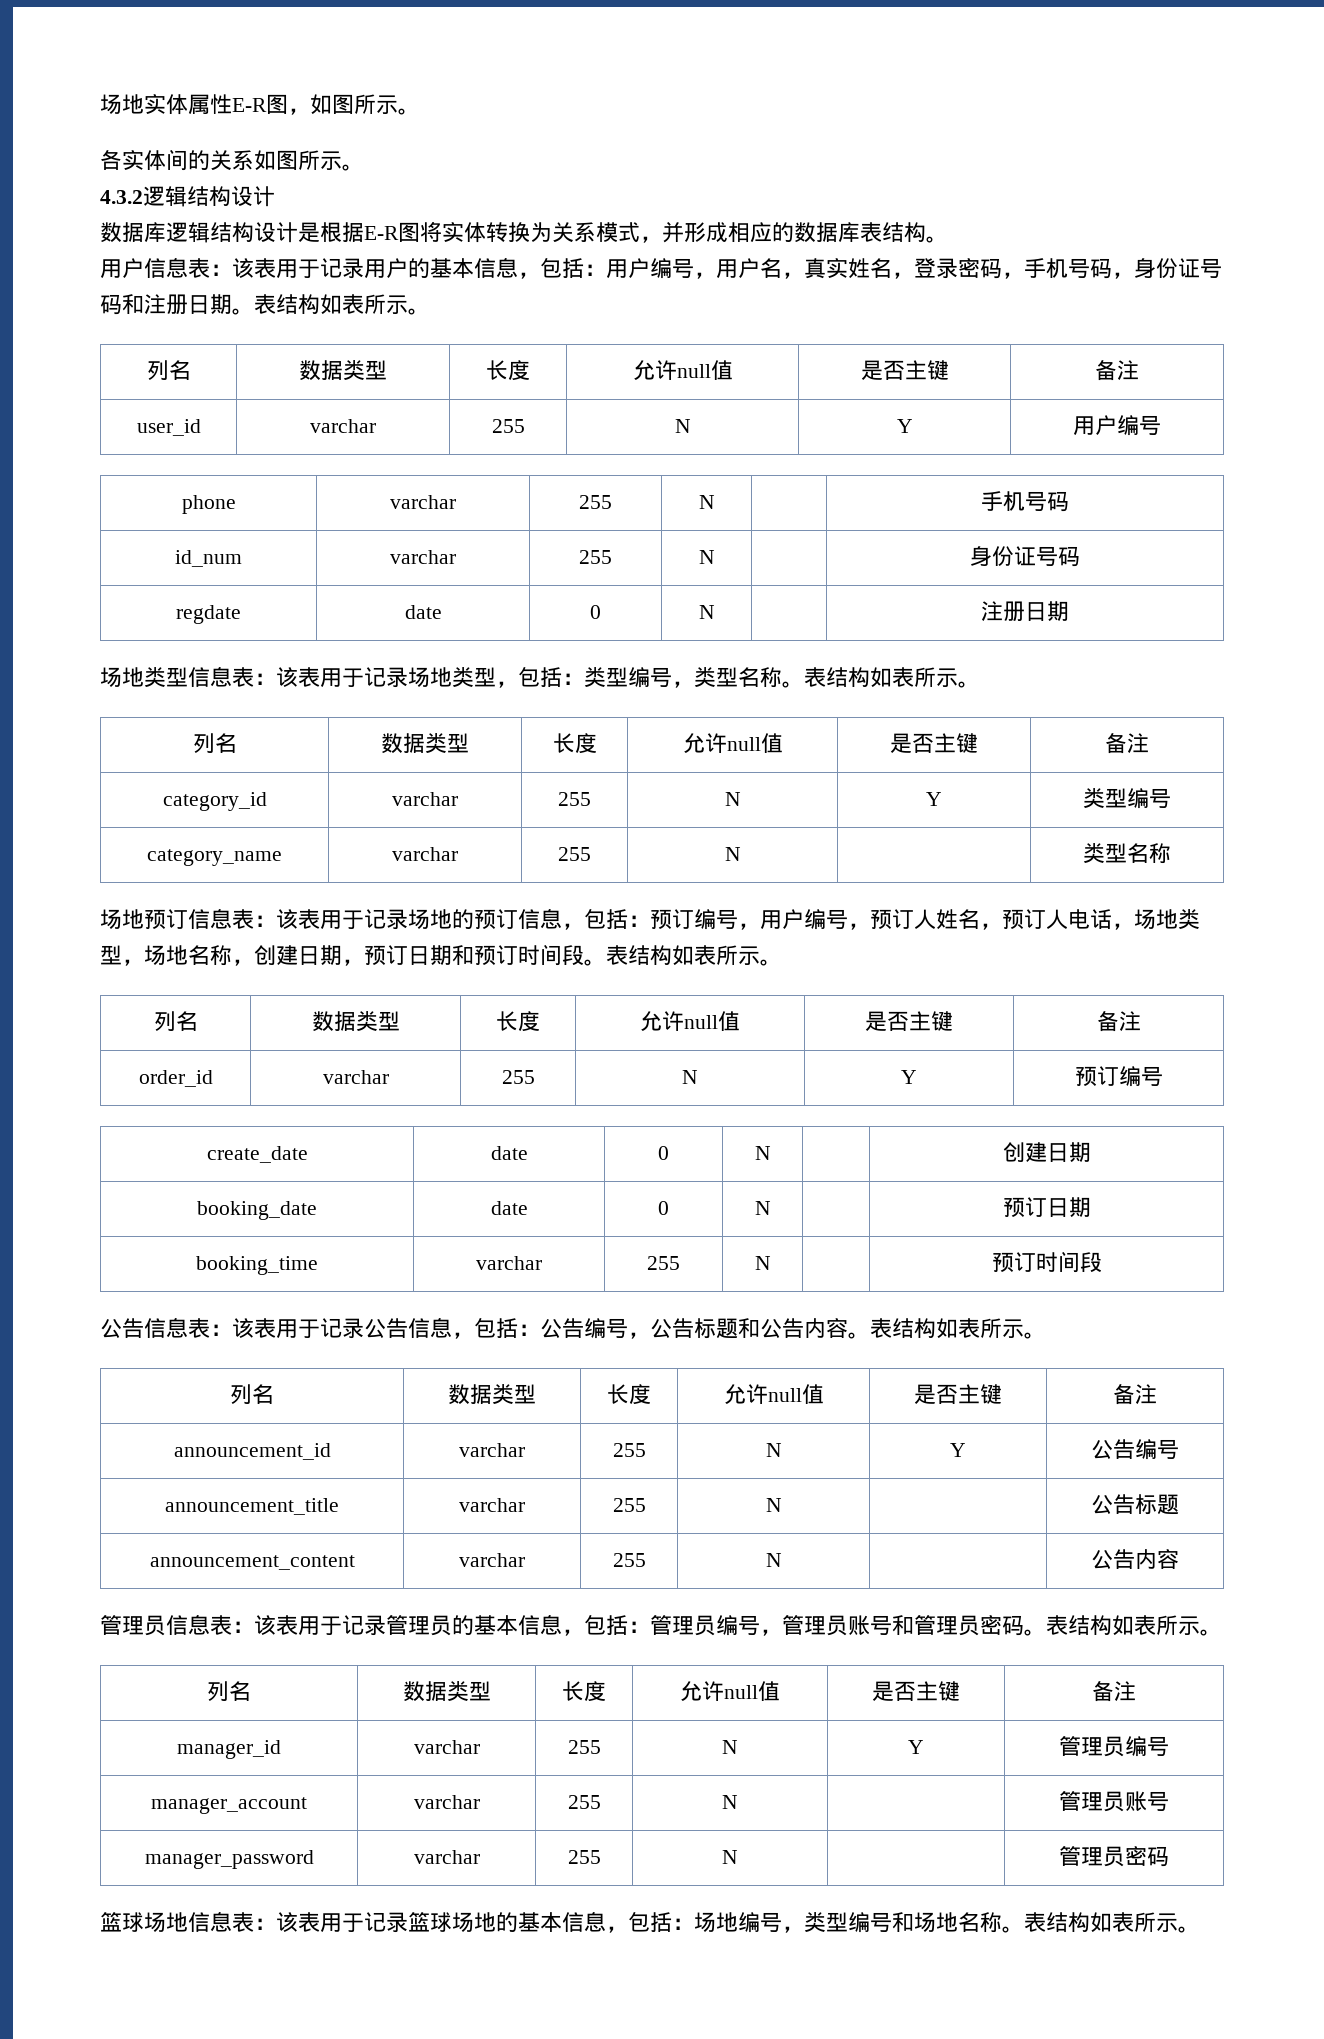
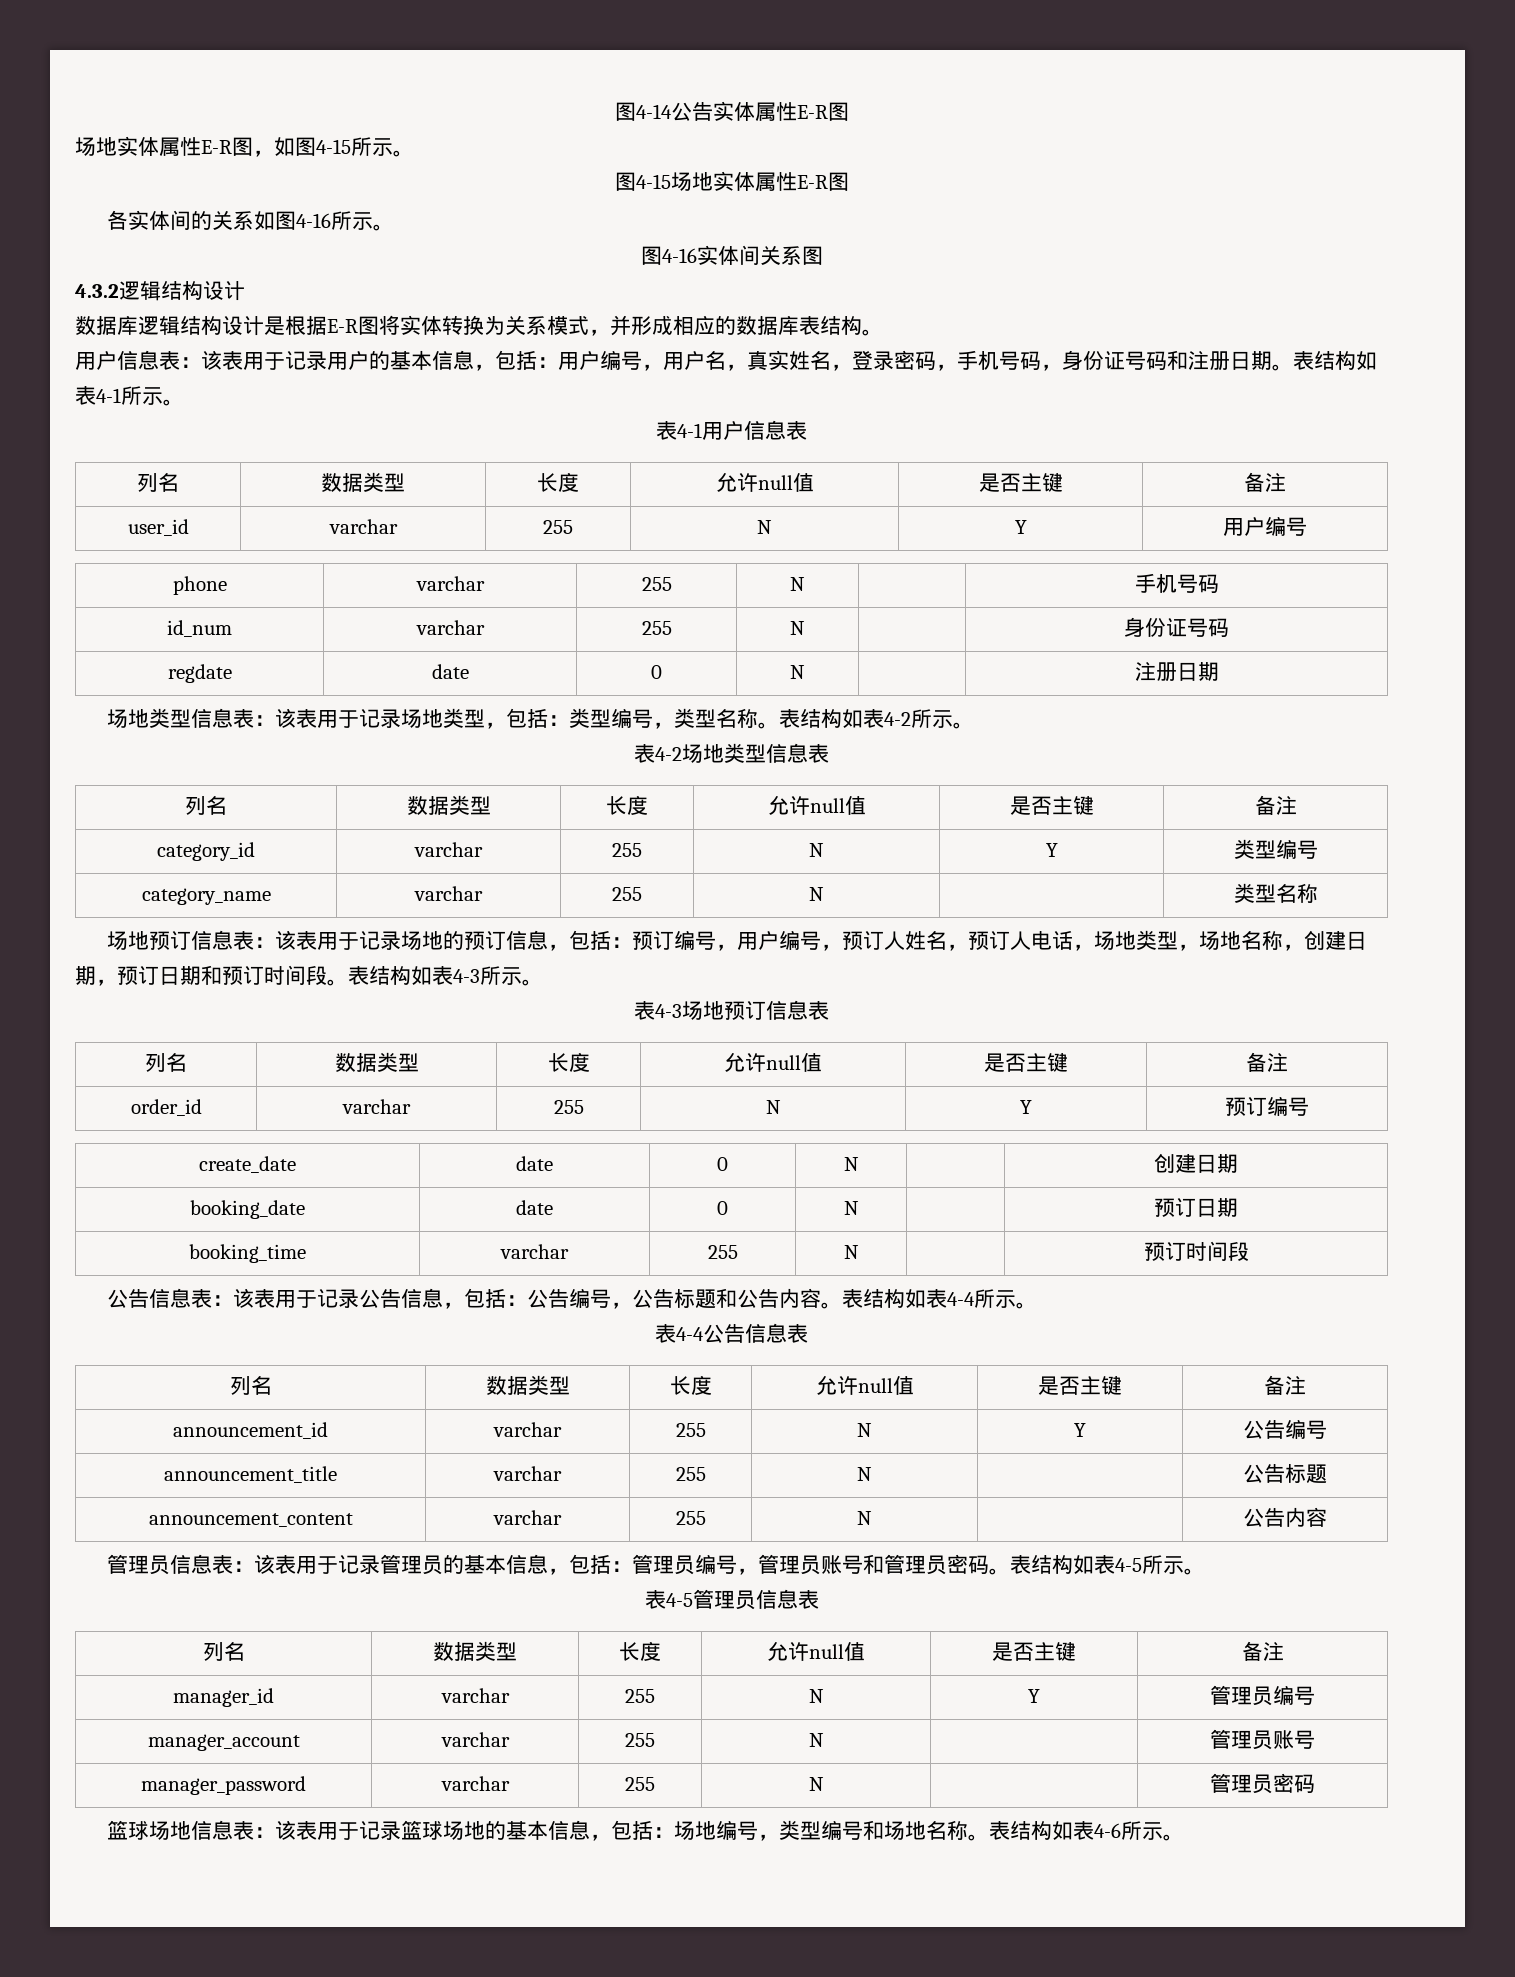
+ 图4-14公告实体属性E-R图
- 场地实体属性E-R图，如图所示。
+ 场地实体属性E-R图，如图4-15所示。
+ 图4-15场地实体属性E-R图
- 各实体间的关系如图所示。
+ 各实体间的关系如图4-16所示。
+ 图4-16实体间关系图
- 用户信息表：该表用于记录用户的基本信息，包括：用户编号，用户名，真实姓名，登录密码，手机号码，身份证号码和注册日期。表结构如表所示。
+ 用户信息表：该表用于记录用户的基本信息，包括：用户编号，用户名，真实姓名，登录密码，手机号码，身份证号码和注册日期。表结构如表4-1所示。
+ 表4-1用户信息表
- 场地类型信息表：该表用于记录场地类型，包括：类型编号，类型名称。表结构如表所示。
+ 场地类型信息表：该表用于记录场地类型，包括：类型编号，类型名称。表结构如表4-2所示。
+ 表4-2场地类型信息表
- 场地预订信息表：该表用于记录场地的预订信息，包括：预订编号，用户编号，预订人姓名，预订人电话，场地类型，场地名称，创建日期，预订日期和预订时间段。表结构如表所示。
+ 场地预订信息表：该表用于记录场地的预订信息，包括：预订编号，用户编号，预订人姓名，预订人电话，场地类型，场地名称，创建日期，预订日期和预订时间段。表结构如表4-3所示。
+ 表4-3场地预订信息表
- 公告信息表：该表用于记录公告信息，包括：公告编号，公告标题和公告内容。表结构如表所示。
+ 公告信息表：该表用于记录公告信息，包括：公告编号，公告标题和公告内容。表结构如表4-4所示。
+ 表4-4公告信息表
- 管理员信息表：该表用于记录管理员的基本信息，包括：管理员编号，管理员账号和管理员密码。表结构如表所示。
+ 管理员信息表：该表用于记录管理员的基本信息，包括：管理员编号，管理员账号和管理员密码。表结构如表4-5所示。
+ 表4-5管理员信息表
- 篮球场地信息表：该表用于记录篮球场地的基本信息，包括：场地编号，类型编号和场地名称。表结构如表所示。
+ 篮球场地信息表：该表用于记录篮球场地的基本信息，包括：场地编号，类型编号和场地名称。表结构如表4-6所示。

